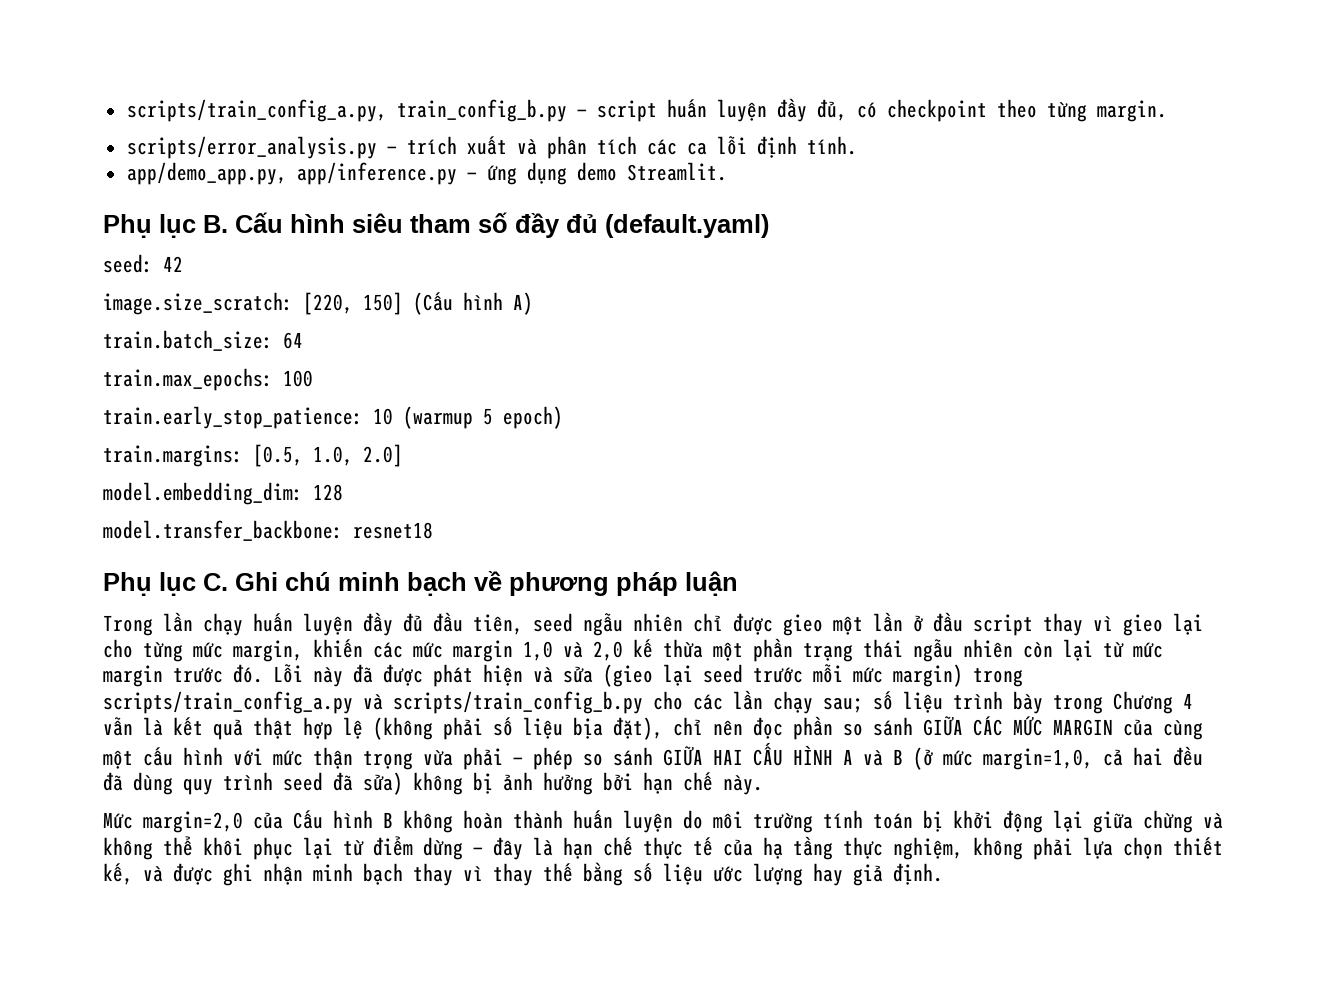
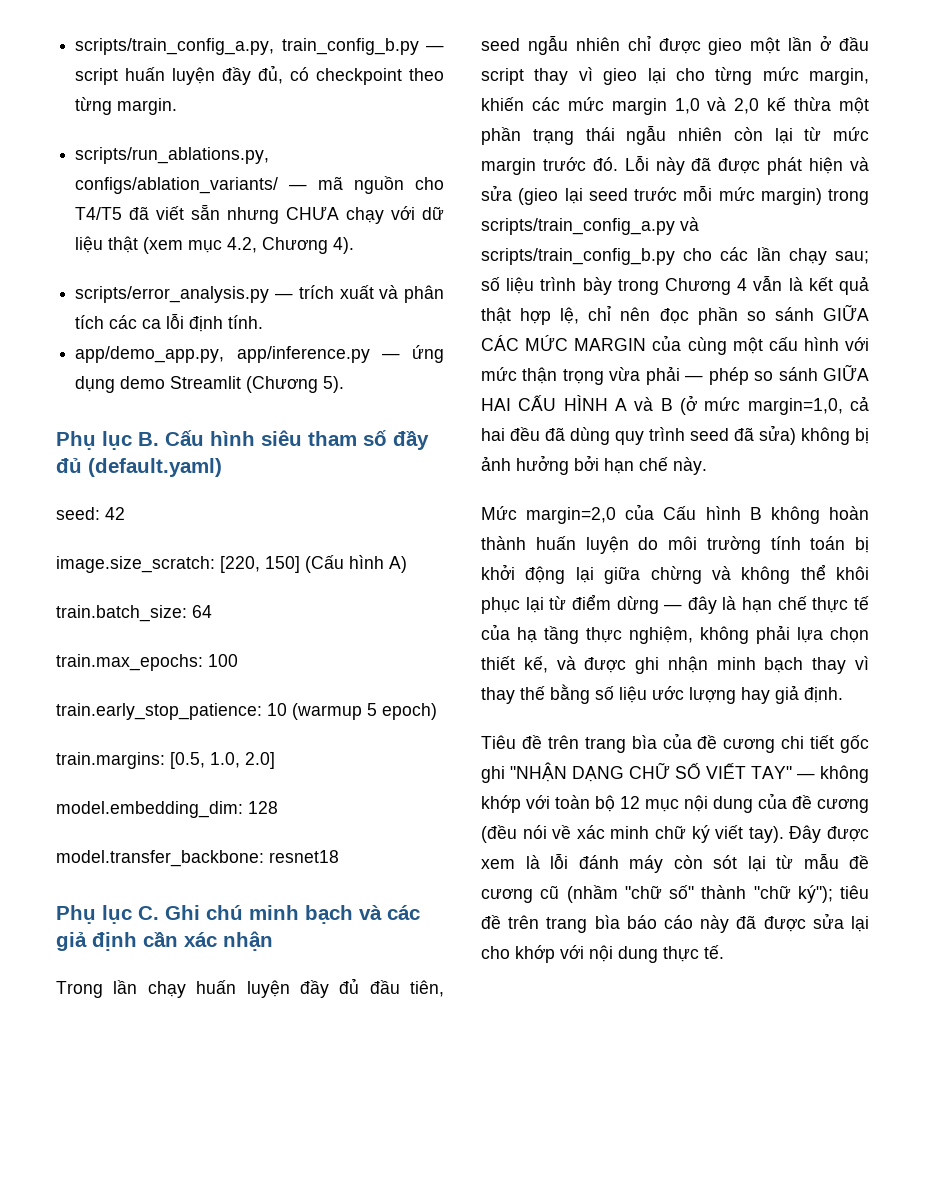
+ scripts/run_ablations.py, configs/ablation_variants/ — mã nguồn cho T4/T5 đã viết sẵn nhưng CHƯA chạy với dữ liệu thật (xem mục 4.2, Chương 4).
- app/demo_app.py, app/inference.py — ứng dụng demo Streamlit.
+ app/demo_app.py, app/inference.py — ứng dụng demo Streamlit (Chương 5).
- Phụ lục C. Ghi chú minh bạch về phương pháp luận
+ Phụ lục C. Ghi chú minh bạch và các giả định cần xác nhận
- số liệu trình bày trong Chương 4 vẫn là kết quả thật hợp lệ (không phải số liệu bịa đặt), chỉ nên đọc phần so sánh GIỮA CÁC MỨC MARGIN của cùng một cấu hình với mức thận trọng vừa phải — phép so sánh GIỮA HAI CẤU HÌNH A và B (ở mức margin=1,0, cả hai đều đã dùng quy trình seed đã sửa) không bị ảnh hưởng bởi hạn chế này.
+ số liệu trình bày trong Chương 4 vẫn là kết quả thật hợp lệ, chỉ nên đọc phần so sánh GIỮA CÁC MỨC MARGIN của cùng một cấu hình với mức thận trọng vừa phải — phép so sánh GIỮA HAI CẤU HÌNH A và B (ở mức margin=1,0, cả hai đều đã dùng quy trình seed đã sửa) không bị ảnh hưởng bởi hạn chế này.
+ Tiêu đề trên trang bìa của đề cương chi tiết gốc ghi "NHẬN DẠNG CHỮ SỐ VIẾT TAY" — không khớp với toàn bộ 12 mục nội dung của đề cương (đều nói về xác minh chữ ký viết tay). Đây được xem là lỗi đánh máy còn sót lại từ mẫu đề cương cũ (nhầm "chữ số" thành "chữ ký"); tiêu đề trên trang bìa báo cáo này đã được sửa lại cho khớp với nội dung thực tế.

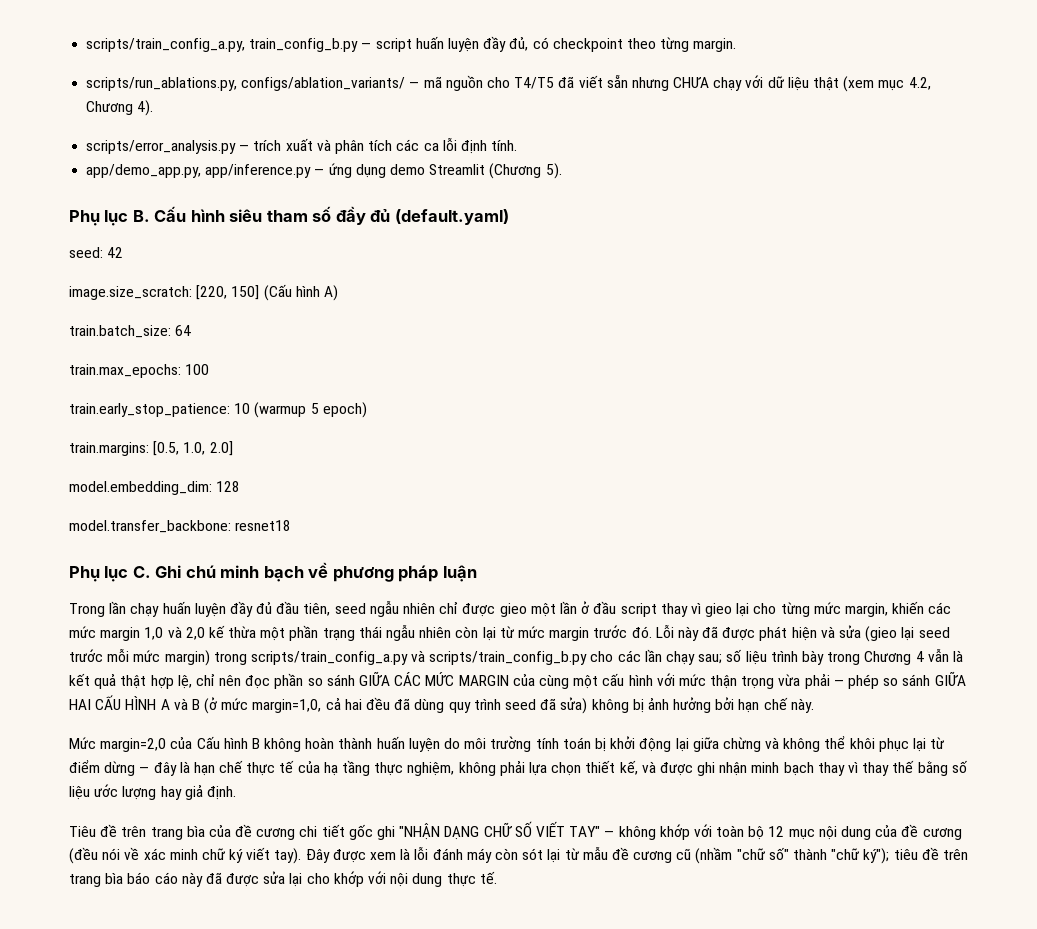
- Phụ lục C. Ghi chú minh bạch và các giả định cần xác nhận
+ Phụ lục C. Ghi chú minh bạch về phương pháp luận

